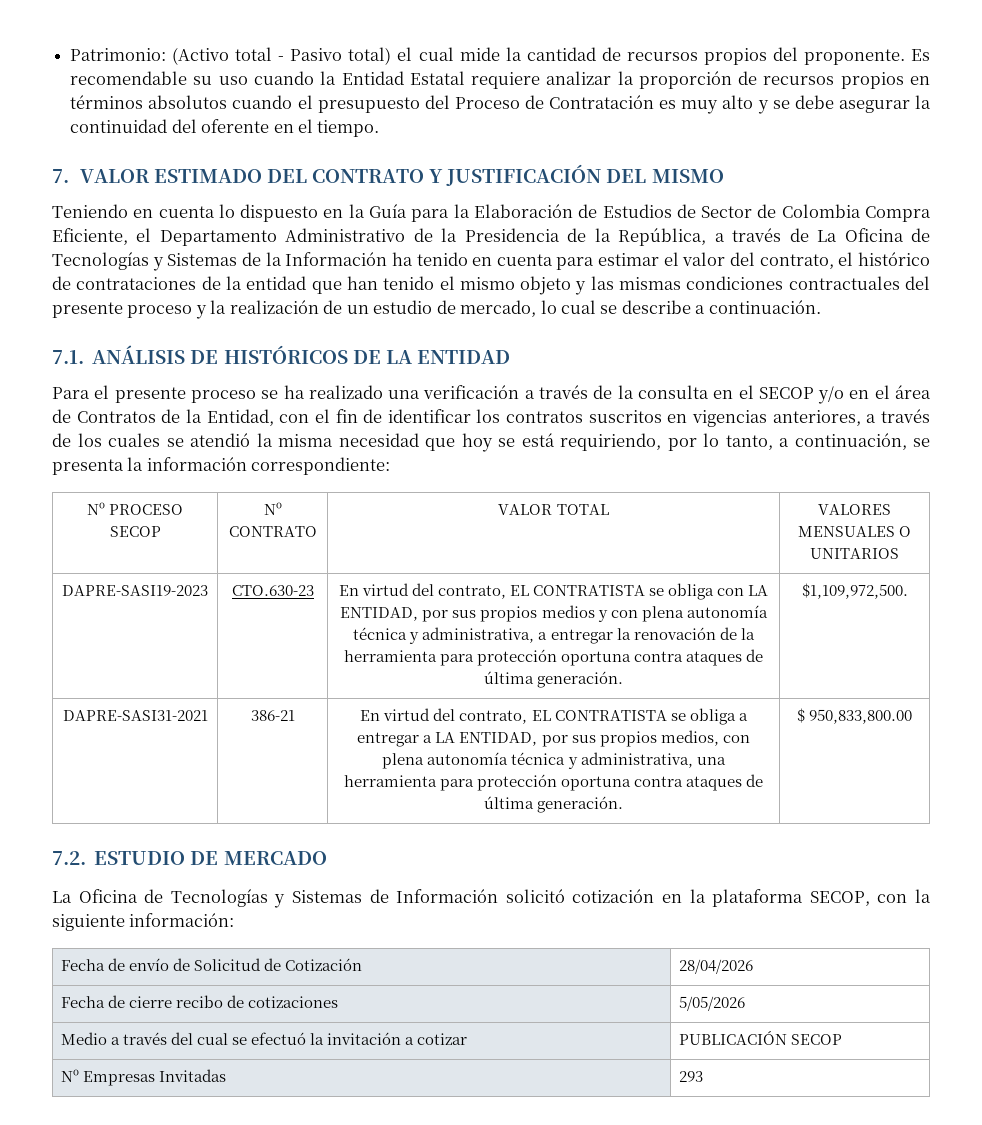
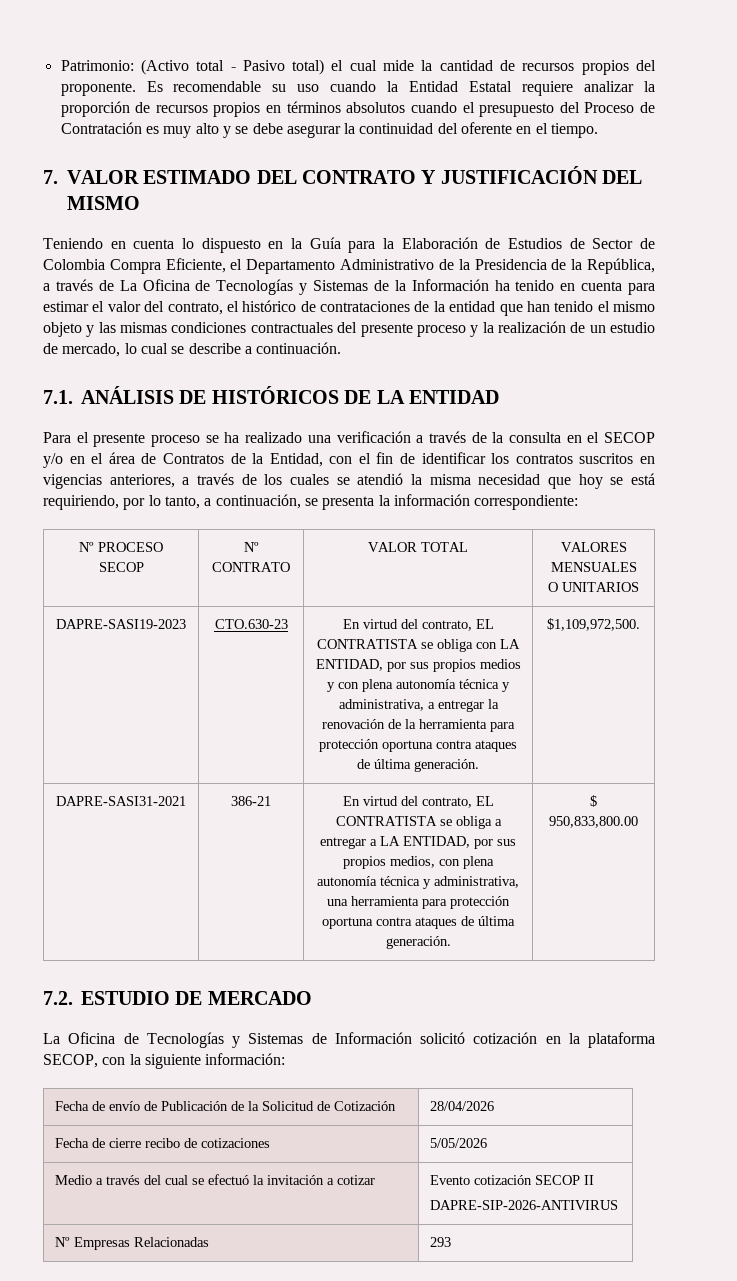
- Fecha de envío de Solicitud de Cotización | 28/04/2026
+ Fecha de envío de Publicación de la Solicitud de Cotización | 28/04/2026
- Medio a través del cual se efectuó la invitación a cotizar | PUBLICACIÓN SECOP
+ Medio a través del cual se efectuó la invitación a cotizar | Evento cotización SECOP II
+ DAPRE-SIP-2026-ANTIVIRUS
- Nº Empresas Invitadas | 293
+ Nº Empresas Relacionadas | 293

